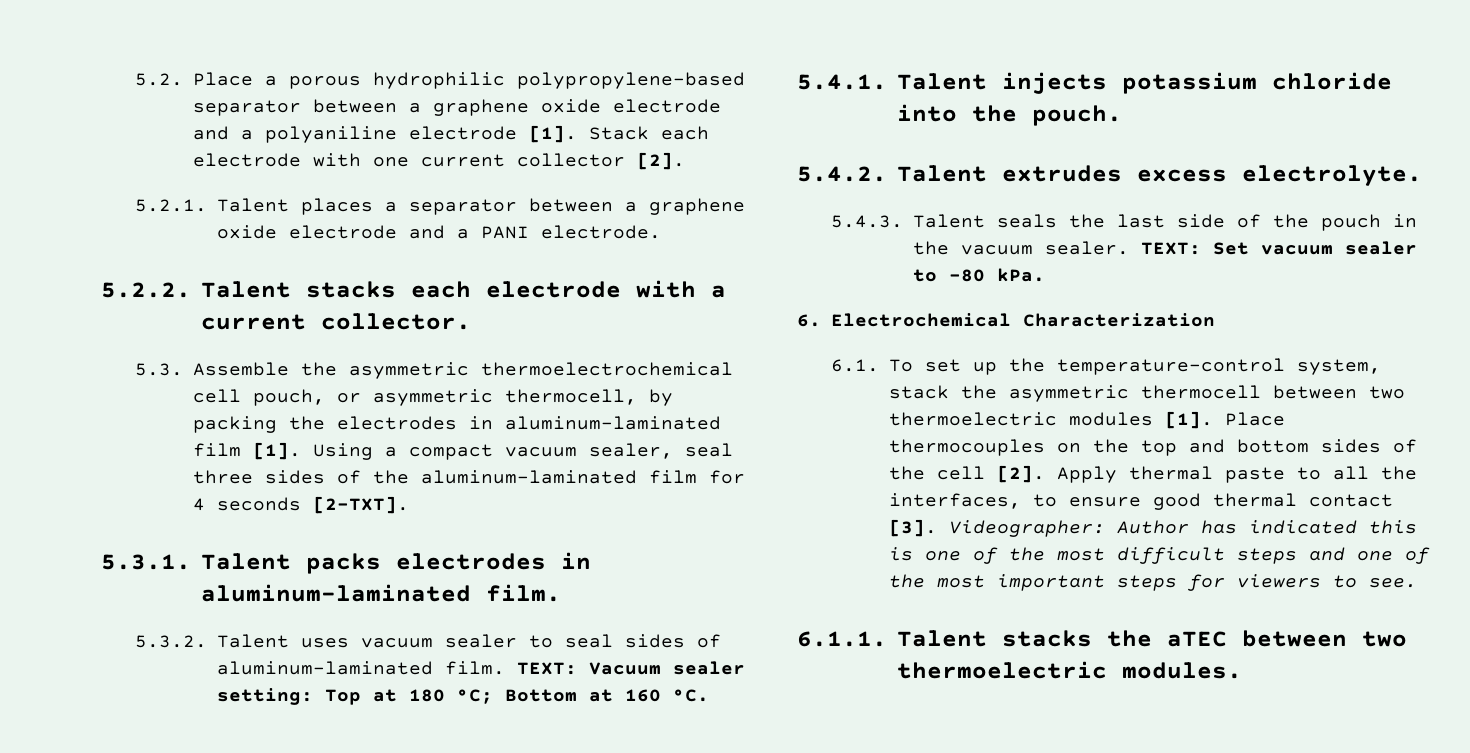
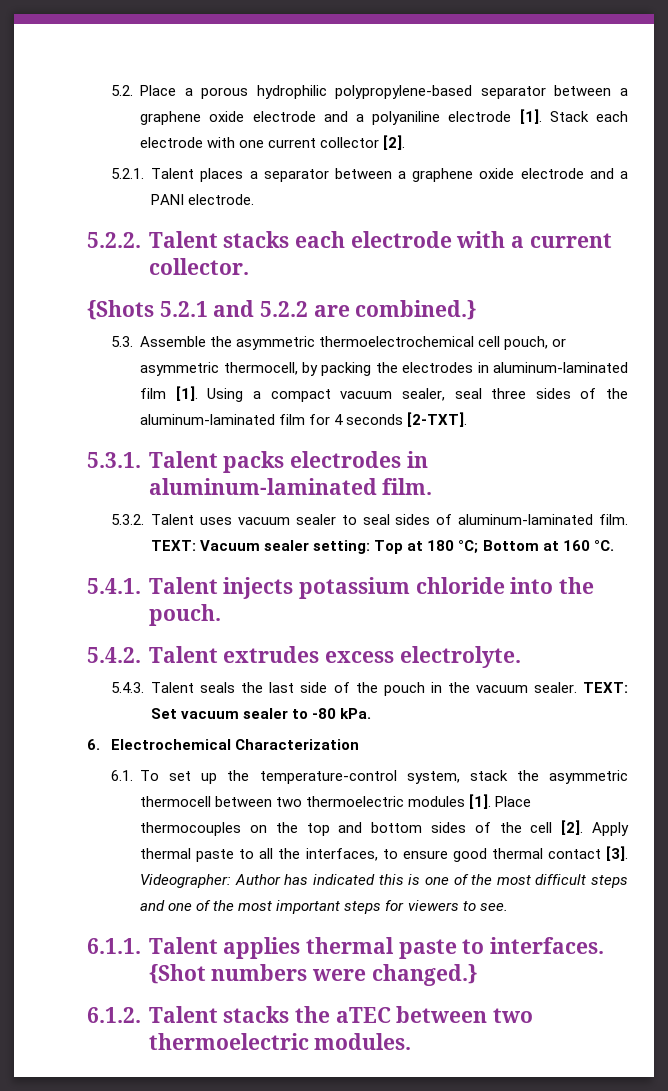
+ {Shots 5.2.1 and 5.2.2 are combined.}
- 6.1.1. Talent stacks the aTEC between two thermoelectric modules.
+ 6.1.1. Talent applies thermal paste to interfaces. {Shot numbers were changed.}
+ 6.1.2. Talent stacks the aTEC between two thermoelectric modules.

